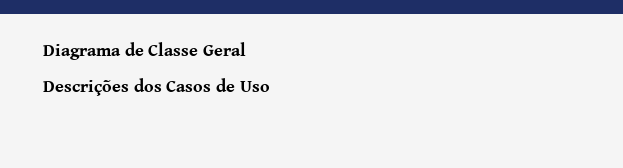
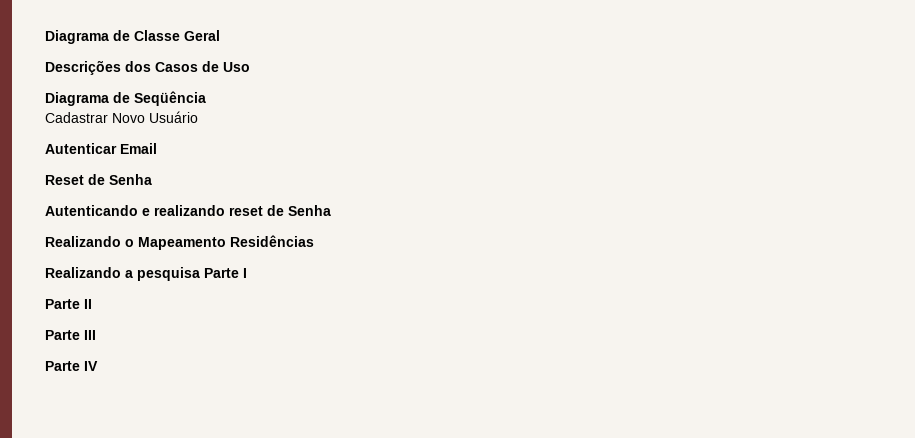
+ Diagrama de Seqüência
+ Cadastrar Novo Usuário
+ Autenticar Email
+ Reset de Senha
+ Autenticando e realizando reset de Senha
+ Realizando o Mapeamento Residências
+ Realizando a pesquisa Parte I
+ Parte II
+ Parte III
+ Parte IV

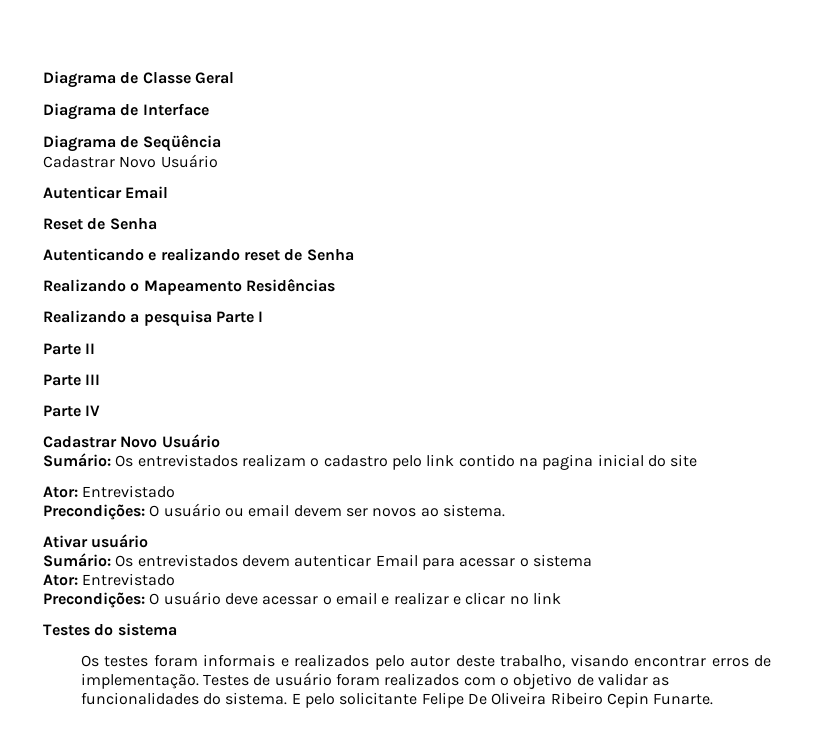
- Descrições dos Casos de Uso
+ Diagrama de Interface
  Parte IV
+ Cadastrar Novo Usuário
+ Sumário: Os entrevistados realizam o cadastro pelo link contido na pagina inicial do site
+ Ator: Entrevistado
+ Precondições: O usuário ou email devem ser novos ao sistema.
+ Ativar usuário
+ Sumário: Os entrevistados devem autenticar Email para acessar o sistema
+ Ator: Entrevistado
+ Precondições: O usuário deve acessar o email e realizar e clicar no link
+ Testes do sistema
+ Os testes foram informais e realizados pelo autor deste trabalho, visando encontrar erros de implementação. Testes de usuário foram realizados com o objetivo de validar as funcionalidades do sistema. E pelo solicitante Felipe De Oliveira Ribeiro Cepin Funarte.

